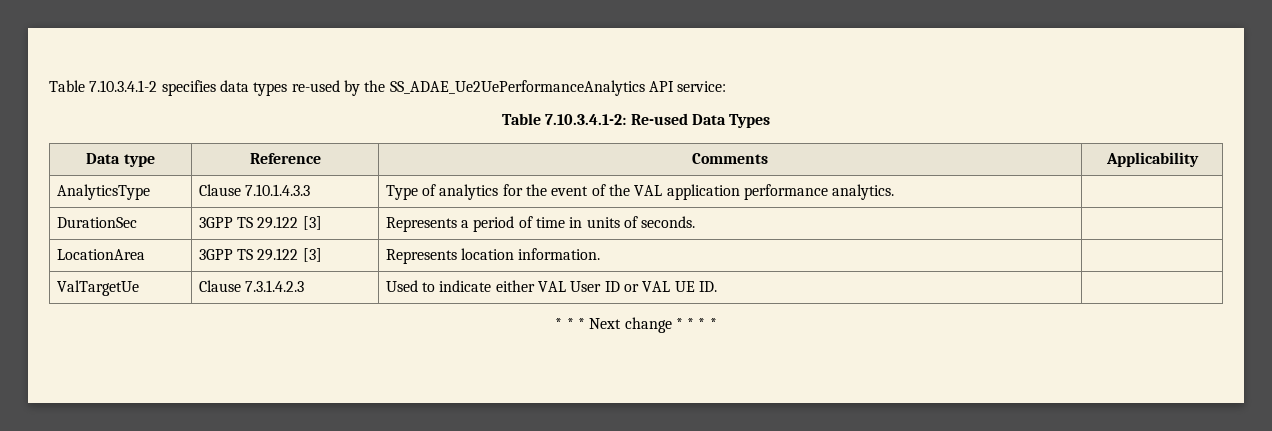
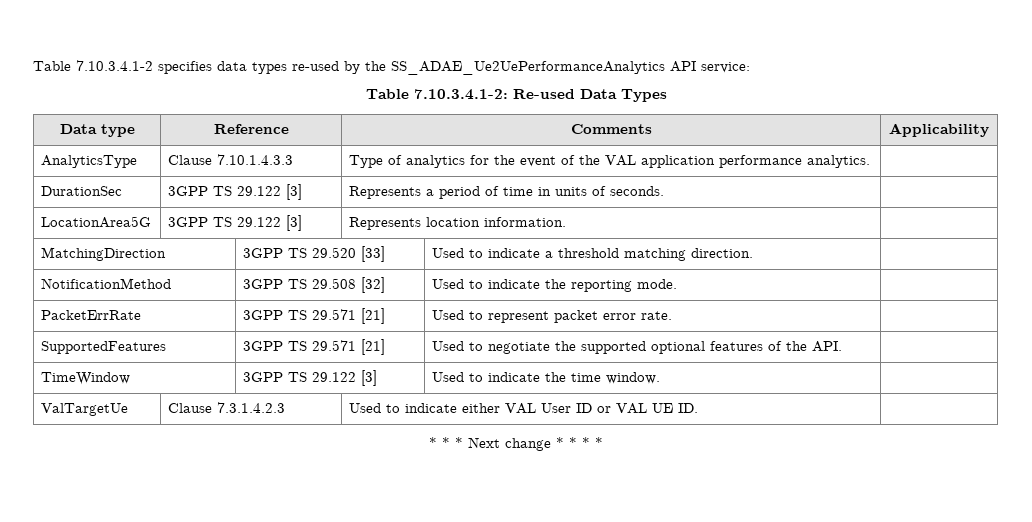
- LocationArea | 3GPP TS 29.122 [3] | Represents location information. |
+ LocationArea5G | 3GPP TS 29.122 [3] | Represents location information. |
+ MatchingDirection | 3GPP TS 29.520 [33] | Used to indicate a threshold matching direction. |
+ NotificationMethod | 3GPP TS 29.508 [32] | Used to indicate the reporting mode. |
+ PacketErrRate | 3GPP TS 29.571 [21] | Used to represent packet error rate. |
+ SupportedFeatures | 3GPP TS 29.571 [21] | Used to negotiate the supported optional features of the API. |
+ TimeWindow | 3GPP TS 29.122 [3] | Used to indicate the time window. |

